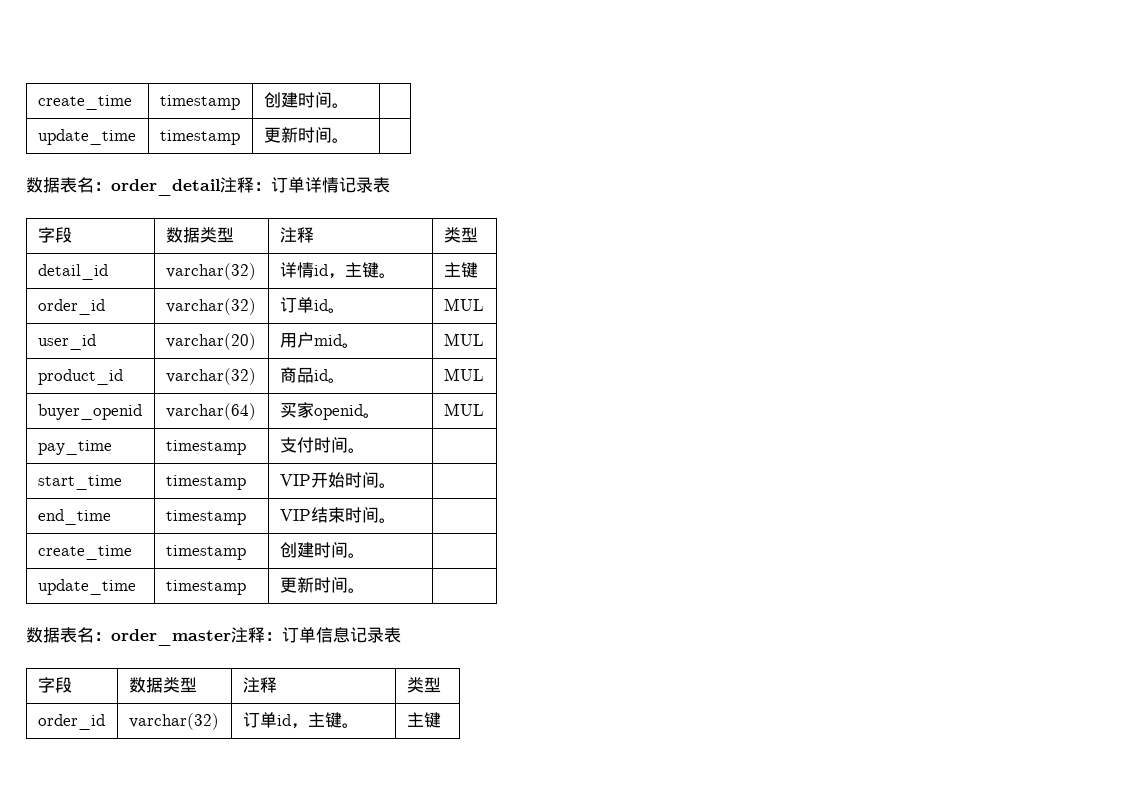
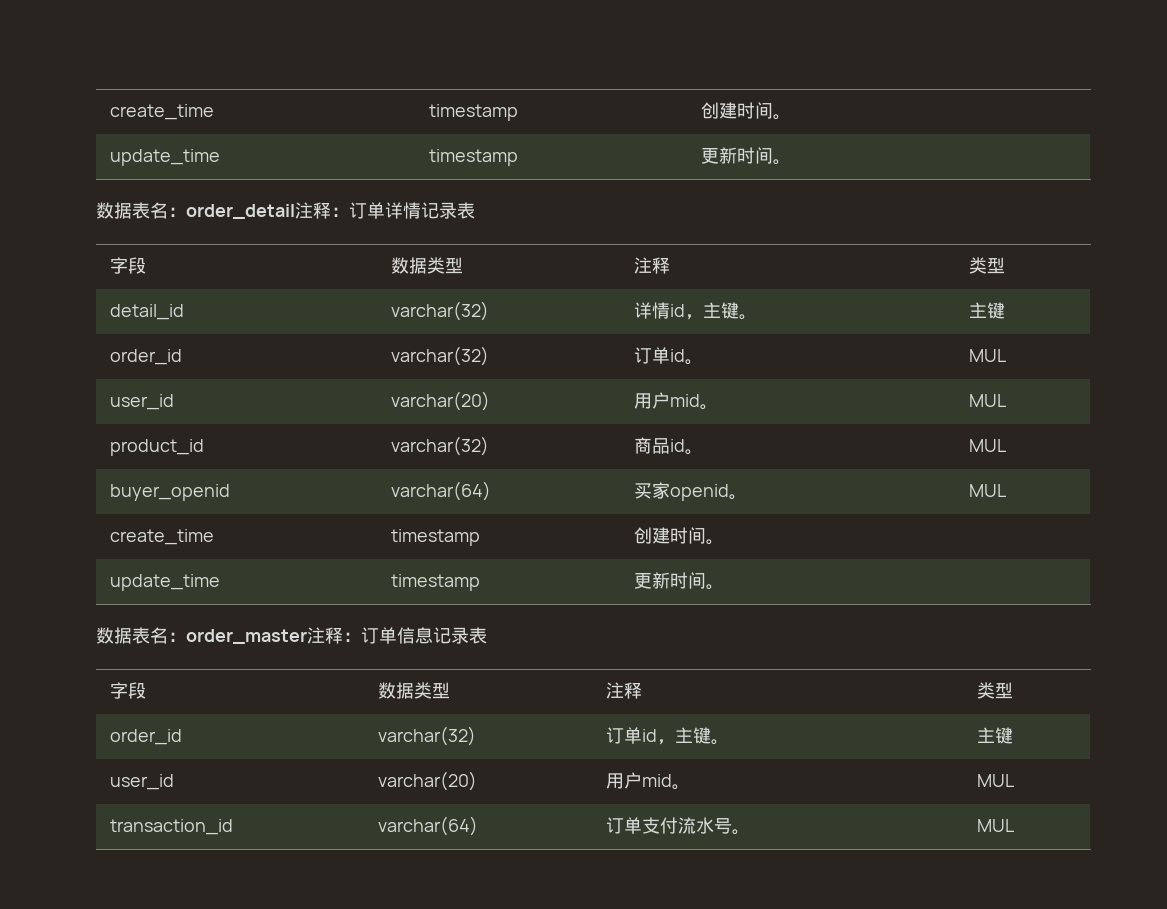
- pay_time | timestamp | 支付时间。 |
- start_time | timestamp | VIP开始时间。 |
- end_time | timestamp | VIP结束时间。 |
  order_id | varchar(32) | 订单id，主键。 | 主键
+ user_id | varchar(20) | 用户mid。 | MUL
+ transaction_id | varchar(64) | 订单支付流水号。 | MUL

